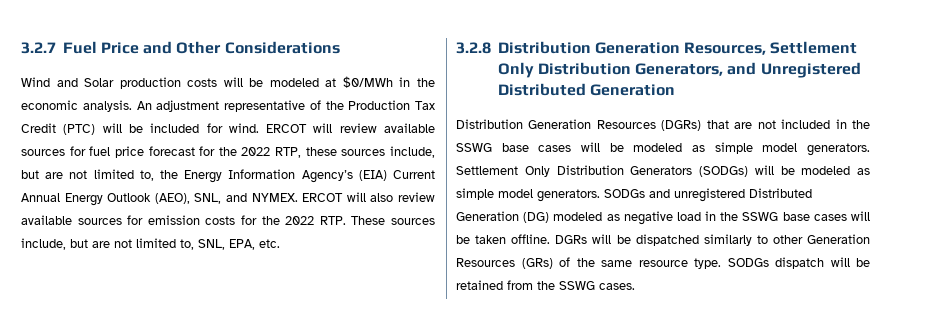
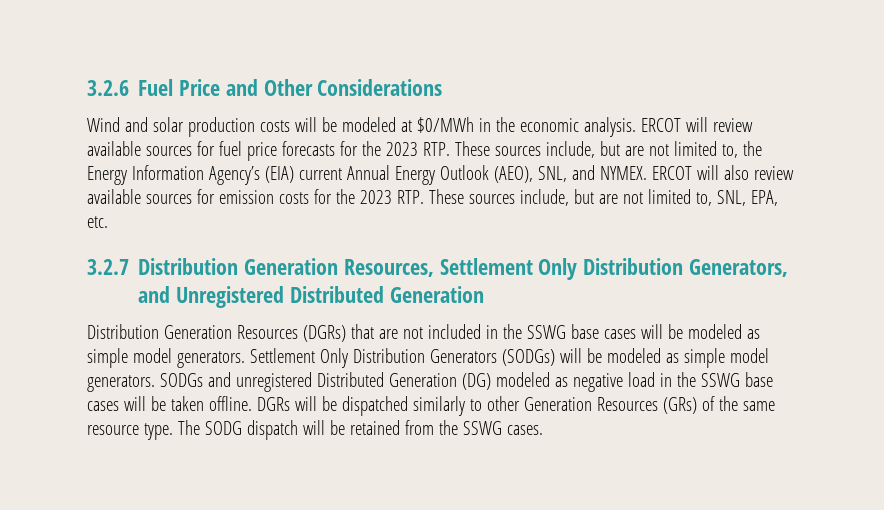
- 3.2.7 Fuel Price and Other Considerations
+ 3.2.6 Fuel Price and Other Considerations
- Wind and Solar production costs will be modeled at $0/MWh in the economic analysis.
+ Wind and solar production costs will be modeled at $0/MWh in the economic analysis.
- An adjustment representative of the Production Tax Credit (PTC) will be included for wind.
- ERCOT will review available sources for fuel price forecast for the 2022 RTP, these sources include, but are not limited to, the Energy Information Agency’s (EIA) Current Annual Energy Outlook (AEO), SNL, and NYMEX.
+ ERCOT will review available sources for fuel price forecasts for the 2023 RTP. These sources include, but are not limited to, the Energy Information Agency’s (EIA) current Annual Energy Outlook (AEO), SNL, and NYMEX.
- ERCOT will also review available sources for emission costs for the 2022 RTP. These sources include, but are not limited to, SNL, EPA, etc.
+ ERCOT will also review available sources for emission costs for the 2023 RTP. These sources include, but are not limited to, SNL, EPA, etc.
- 3.2.8 Distribution Generation Resources, Settlement Only Distribution Generators, and Unregistered Distributed Generation
+ 3.2.7 Distribution Generation Resources, Settlement Only Distribution Generators, and Unregistered Distributed Generation
- SODGs dispatch will be retained from the SSWG cases.
+ The SODG dispatch will be retained from the SSWG cases.

